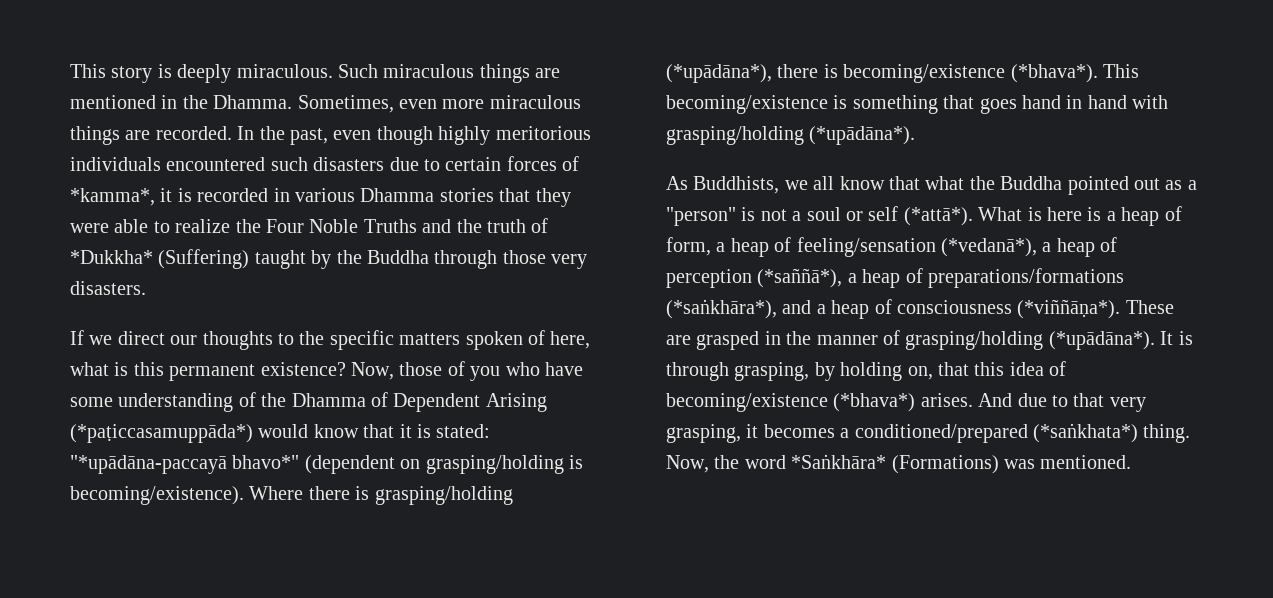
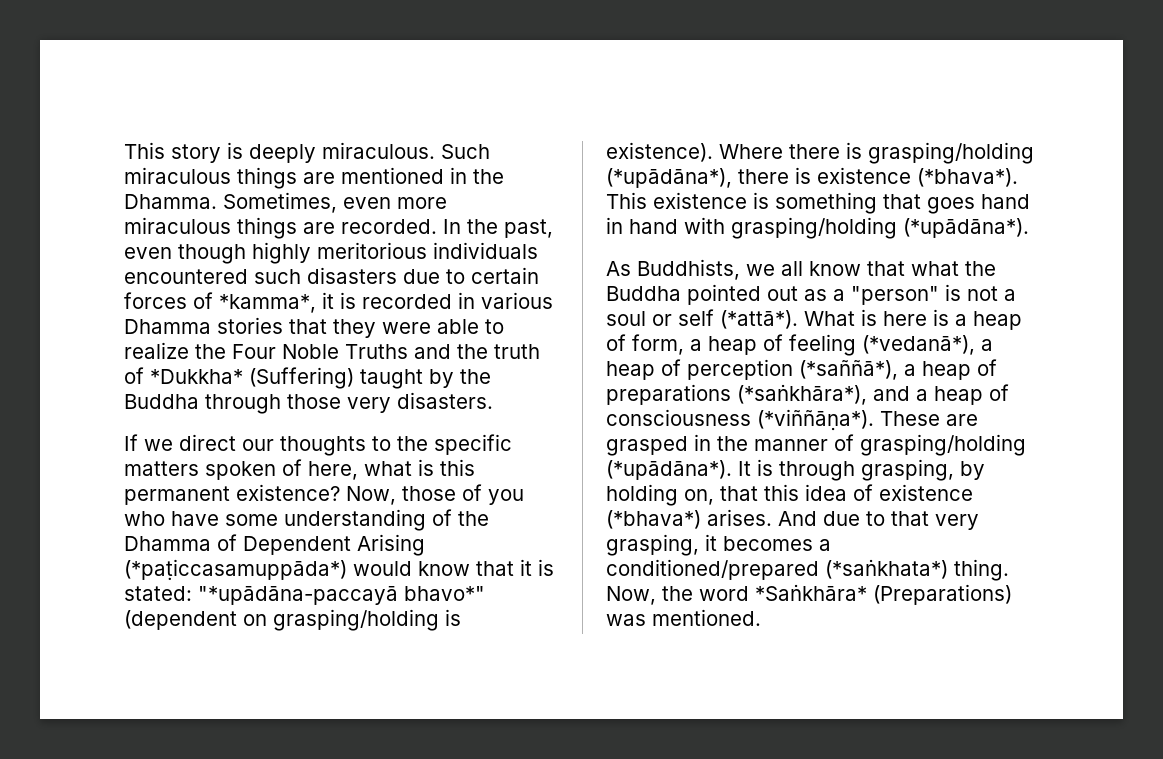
- Now, those of you who have some understanding of the Dhamma of Dependent Arising (*paṭiccasamuppāda*) would know that it is stated: "*upādāna-paccayā bhavo*" (dependent on grasping/holding is becoming/existence).
+ Now, those of you who have some understanding of the Dhamma of Dependent Arising (*paṭiccasamuppāda*) would know that it is stated: "*upādāna-paccayā bhavo*" (dependent on grasping/holding is existence).
- Where there is grasping/holding (*upādāna*), there is becoming/existence (*bhava*).
+ Where there is grasping/holding (*upādāna*), there is existence (*bhava*).
- This becoming/existence is something that goes hand in hand with grasping/holding (*upādāna*).
+ This existence is something that goes hand in hand with grasping/holding (*upādāna*).
- What is here is a heap of form, a heap of feeling/sensation (*vedanā*), a heap of perception (*saññā*), a heap of preparations/formations (*saṅkhāra*), and a heap of consciousness (*viññāṇa*).
+ What is here is a heap of form, a heap of feeling (*vedanā*), a heap of perception (*saññā*), a heap of preparations (*saṅkhāra*), and a heap of consciousness (*viññāṇa*).
- It is through grasping, by holding on, that this idea of becoming/existence (*bhava*) arises.
+ It is through grasping, by holding on, that this idea of existence (*bhava*) arises.
- Now, the word *Saṅkhāra* (Formations) was mentioned.
+ Now, the word *Saṅkhāra* (Preparations) was mentioned.

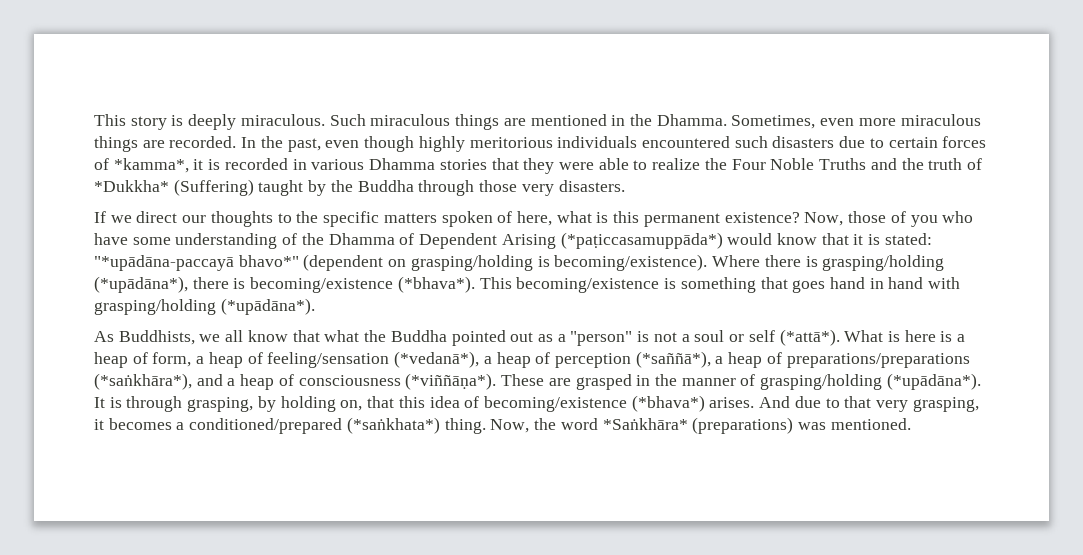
- Now, those of you who have some understanding of the Dhamma of Dependent Arising (*paṭiccasamuppāda*) would know that it is stated: "*upādāna-paccayā bhavo*" (dependent on grasping/holding is existence).
+ Now, those of you who have some understanding of the Dhamma of Dependent Arising (*paṭiccasamuppāda*) would know that it is stated: "*upādāna-paccayā bhavo*" (dependent on grasping/holding is becoming/existence).
- Where there is grasping/holding (*upādāna*), there is existence (*bhava*).
+ Where there is grasping/holding (*upādāna*), there is becoming/existence (*bhava*).
- This existence is something that goes hand in hand with grasping/holding (*upādāna*).
+ This becoming/existence is something that goes hand in hand with grasping/holding (*upādāna*).
- What is here is a heap of form, a heap of feeling (*vedanā*), a heap of perception (*saññā*), a heap of preparations (*saṅkhāra*), and a heap of consciousness (*viññāṇa*).
+ What is here is a heap of form, a heap of feeling/sensation (*vedanā*), a heap of perception (*saññā*), a heap of preparations/preparations (*saṅkhāra*), and a heap of consciousness (*viññāṇa*).
- It is through grasping, by holding on, that this idea of existence (*bhava*) arises.
+ It is through grasping, by holding on, that this idea of becoming/existence (*bhava*) arises.
- Now, the word *Saṅkhāra* (Preparations) was mentioned.
+ Now, the word *Saṅkhāra* (preparations) was mentioned.

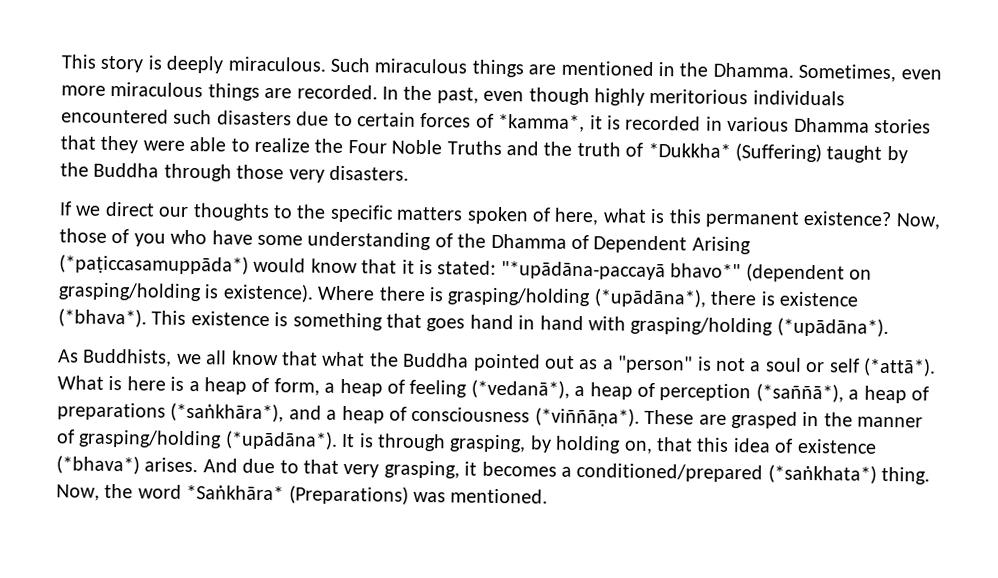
- Now, those of you who have some understanding of the Dhamma of Dependent Arising (*paṭiccasamuppāda*) would know that it is stated: "*upādāna-paccayā bhavo*" (dependent on grasping/holding is becoming/existence).
+ Now, those of you who have some understanding of the Dhamma of Dependent Arising (*paṭiccasamuppāda*) would know that it is stated: "*upādāna-paccayā bhavo*" (dependent on grasping/holding is existence).
- Where there is grasping/holding (*upādāna*), there is becoming/existence (*bhava*).
+ Where there is grasping/holding (*upādāna*), there is existence (*bhava*).
- This becoming/existence is something that goes hand in hand with grasping/holding (*upādāna*).
+ This existence is something that goes hand in hand with grasping/holding (*upādāna*).
- What is here is a heap of form, a heap of feeling/sensation (*vedanā*), a heap of perception (*saññā*), a heap of preparations/preparations (*saṅkhāra*), and a heap of consciousness (*viññāṇa*).
+ What is here is a heap of form, a heap of feeling (*vedanā*), a heap of perception (*saññā*), a heap of preparations (*saṅkhāra*), and a heap of consciousness (*viññāṇa*).
- It is through grasping, by holding on, that this idea of becoming/existence (*bhava*) arises.
+ It is through grasping, by holding on, that this idea of existence (*bhava*) arises.
- Now, the word *Saṅkhāra* (preparations) was mentioned.
+ Now, the word *Saṅkhāra* (Preparations) was mentioned.

